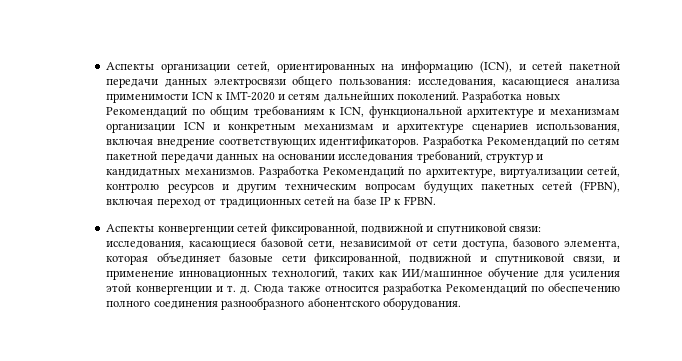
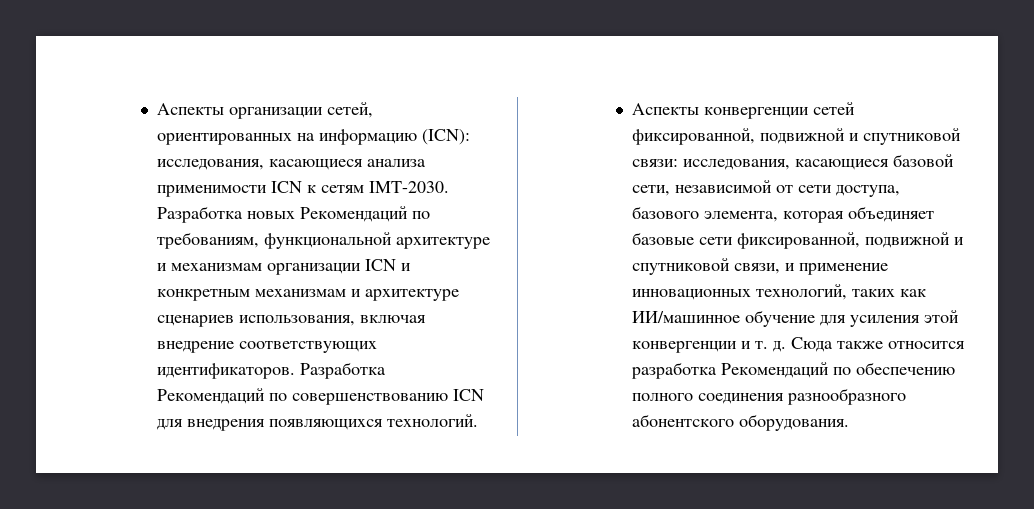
- Аспекты организации сетей, ориентированных на информацию (ICN), и сетей пакетной передачи данных электросвязи общего пользования: исследования, касающиеся анализа применимости ICN к IMT-2020 и сетям дальнейших поколений. Разработка новых Рекомендаций по общим требованиям к ICN, функциональной архитектуре и механизмам организации ICN и конкретным механизмам и архитектуре сценариев использования, включая внедрение соответствующих идентификаторов.
+ Аспекты организации сетей, ориентированных на информацию (ICN): исследования, касающиеся анализа применимости ICN к сетям IMT-2030. Разработка новых Рекомендаций по требованиям, функциональной архитектуре и механизмам организации ICN и конкретным механизмам и архитектуре сценариев использования, включая внедрение соответствующих идентификаторов.
- Разработка Рекомендаций по сетям пакетной передачи данных на основании исследования требований, структур и кандидатных механизмов. Разработка Рекомендаций по архитектуре, виртуализации сетей, контролю ресурсов и другим техническим вопросам будущих пакетных сетей (FPBN), включая переход от традиционных сетей на базе IP к FPBN.
+ Разработка Рекомендаций по совершенствованию ICN для внедрения появляющихся технологий.

